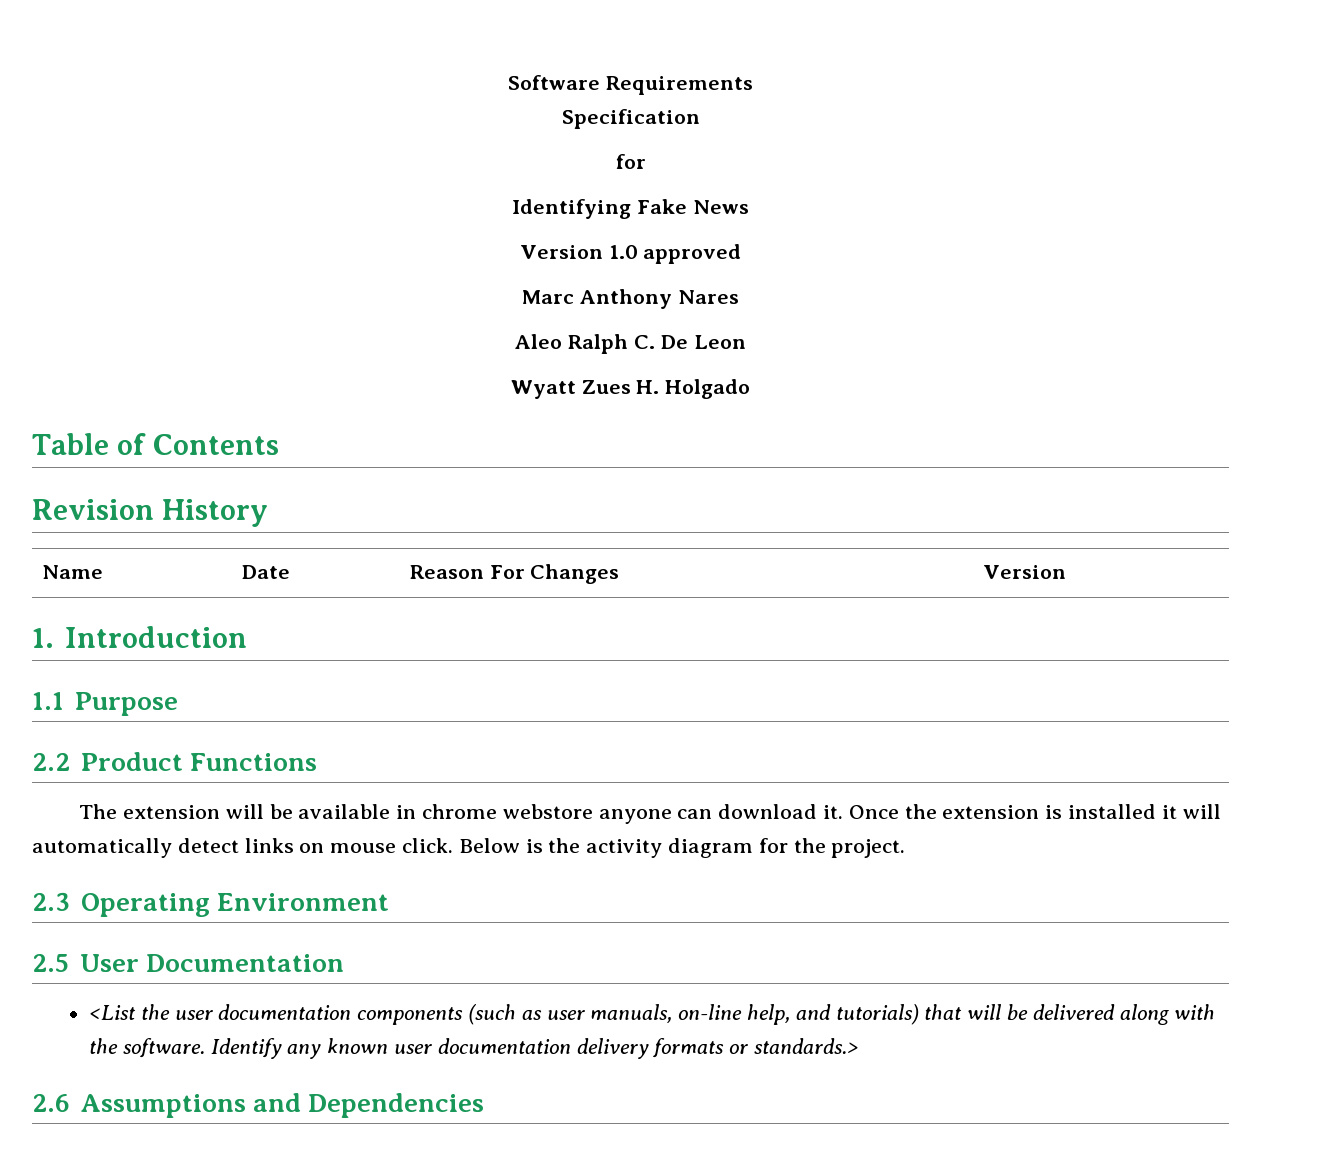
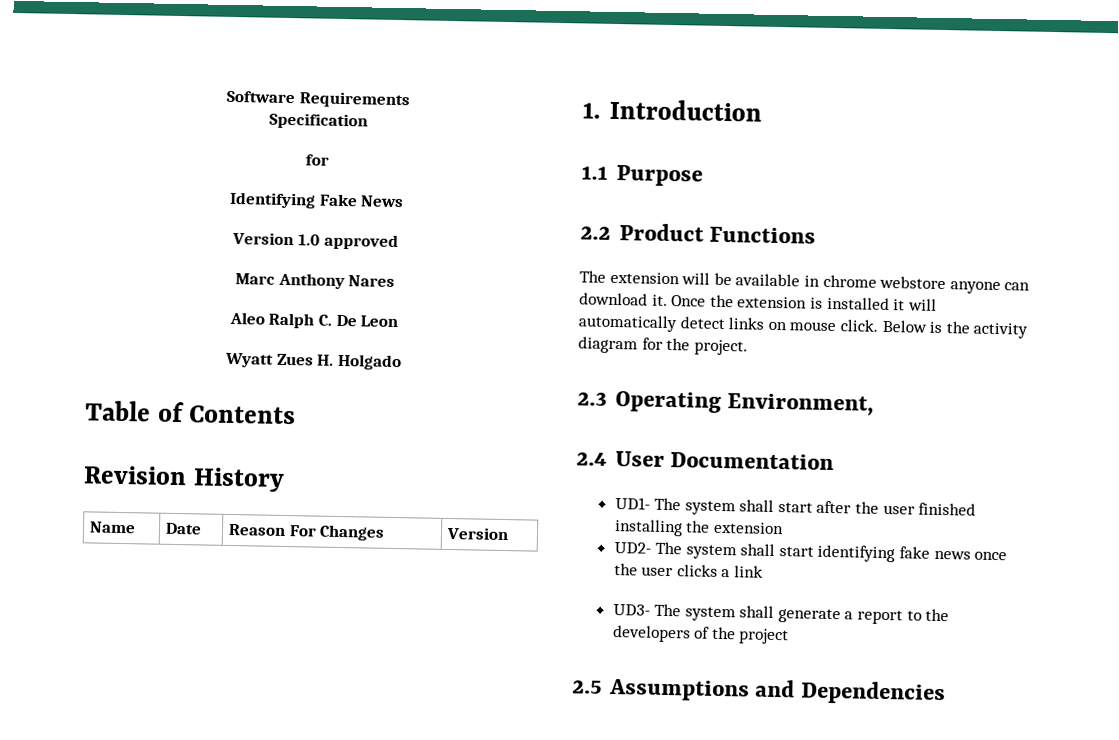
- 2.3 Operating Environment
- 2.5 User Documentation
+ 2.3 Operating Environment,
+ 2.4 User Documentation
- <List the user documentation components (such as user manuals, on-line help, and tutorials) that will be delivered along with the software. Identify any known user documentation delivery formats or standards.>
- 2.6 Assumptions and Dependencies
+ UD1- The system shall start after the user finished installing the extension
+ UD2- The system shall start identifying fake news once the user clicks a link
+ UD3- The system shall generate a report to the developers of the project
+ 2.5 Assumptions and Dependencies

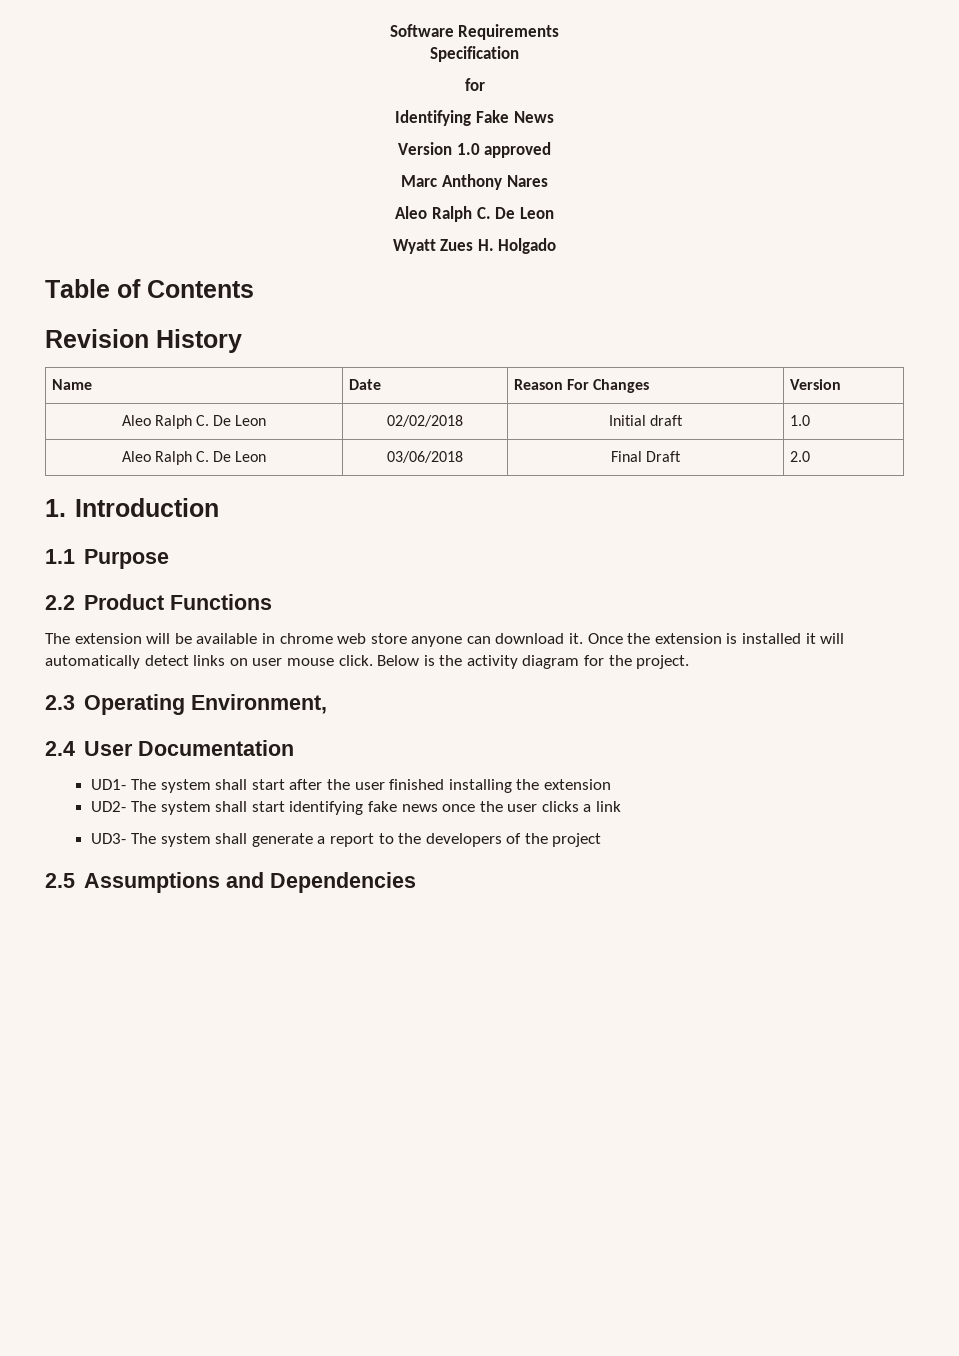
+ Aleo Ralph C. De Leon | 02/02/2018 | Initial draft | 1.0
+ Aleo Ralph C. De Leon | 03/06/2018 | Final Draft | 2.0
- The extension will be available in chrome webstore anyone can download it.
+ The extension will be available in chrome web store anyone can download it.
- Once the extension is installed it will automatically detect links on mouse click.
+ Once the extension is installed it will automatically detect links on user mouse click.

